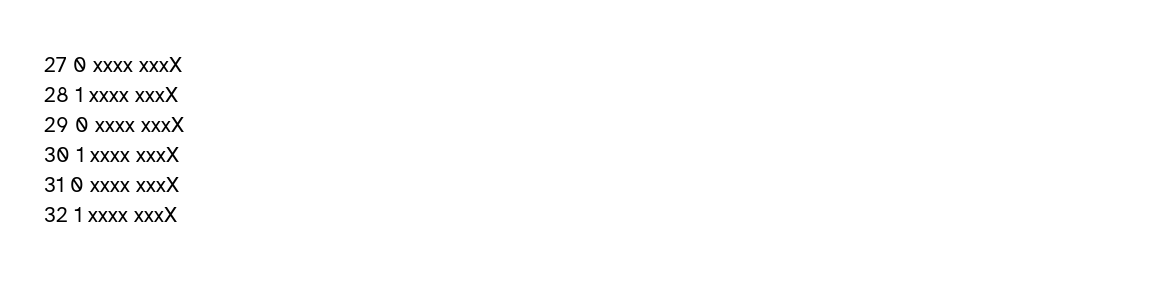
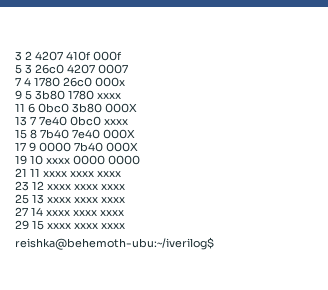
- 27 0 xxxx xxxX
- 28 1 xxxx xxxX
- 29 0 xxxx xxxX
- 30 1 xxxx xxxX
- 31 0 xxxx xxxX
- 32 1 xxxx xxxX
+ 3 2 4207 410f 000f
+ 5 3 26c0 4207 0007
+ 7 4 1780 26c0 000x
+ 9 5 3b80 1780 xxxx
+ 11 6 0bc0 3b80 000X
+ 13 7 7e40 0bc0 xxxx
+ 15 8 7b40 7e40 000X
+ 17 9 0000 7b40 000X
+ 19 10 xxxx 0000 0000
+ 21 11 xxxx xxxx xxxx
+ 23 12 xxxx xxxx xxxx
+ 25 13 xxxx xxxx xxxx
+ 27 14 xxxx xxxx xxxx
+ 29 15 xxxx xxxx xxxx
+ reishka@behemoth-ubu:~/iverilog$

